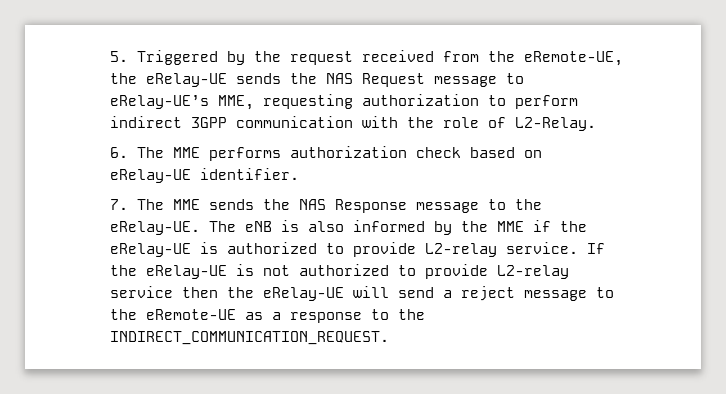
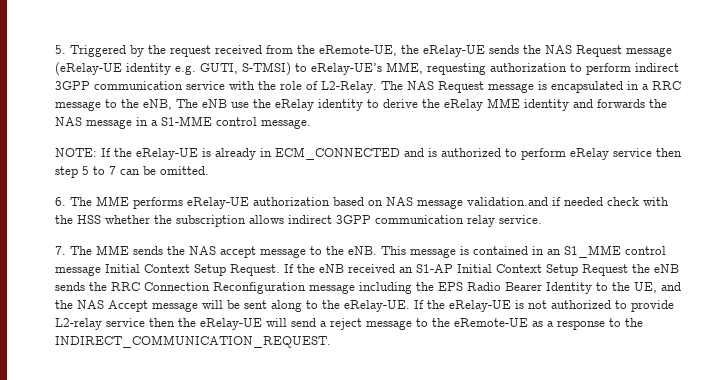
- 5. Triggered by the request received from the eRemote-UE, the eRelay-UE sends the NAS Request message to eRelay-UE’s MME, requesting authorization to perform indirect 3GPP communication with the role of L2-Relay.
- 6. The MME performs authorization check based on eRelay-UE identifier.
+ 5. Triggered by the request received from the eRemote-UE, the eRelay-UE sends the NAS Request message (eRelay-UE identity e.g. GUTI, S-TMSI) to eRelay-UE’s MME, requesting authorization to perform indirect 3GPP communication service with the role of L2-Relay. The NAS Request message is encapsulated in a RRC message to the eNB, The eNB use the eRelay identity to derive the eRelay MME identity and forwards the NAS message in a S1-MME control message.
+ NOTE: If the eRelay-UE is already in ECM_CONNECTED and is authorized to perform eRelay service then step 5 to 7 can be omitted.
+ 6. The MME performs eRelay-UE authorization based on NAS message validation.and if needed check with the HSS whether the subscription allows indirect 3GPP communication relay service.
- 7. The MME sends the NAS Response message to the eRelay-UE. The eNB is also informed by the MME if the eRelay-UE is authorized to provide L2-relay service.
+ 7. The MME sends the NAS accept message to the eNB. This message is contained in an S1_MME control message Initial Context Setup Request. If the eNB received an S1-AP Initial Context Setup Request the eNB sends the RRC Connection Reconfiguration message including the EPS Radio Bearer Identity to the UE, and the NAS Accept message will be sent along to the eRelay-UE.

